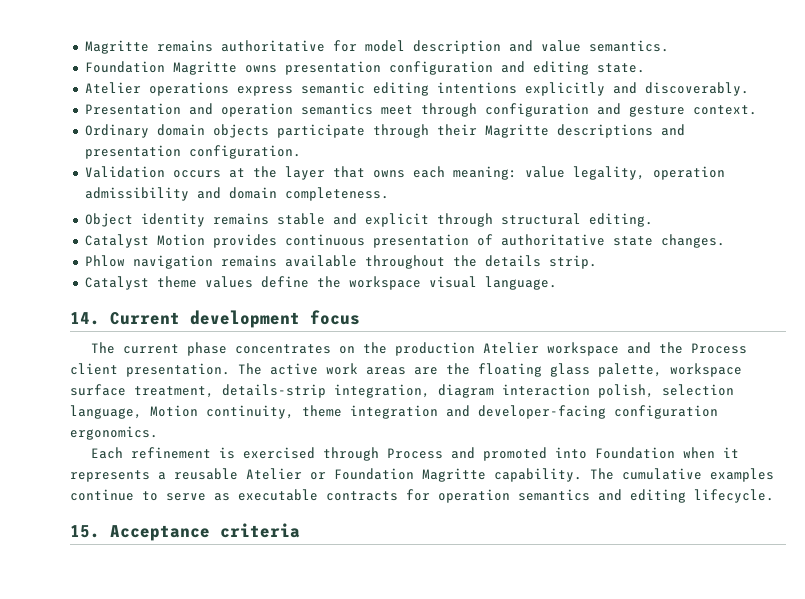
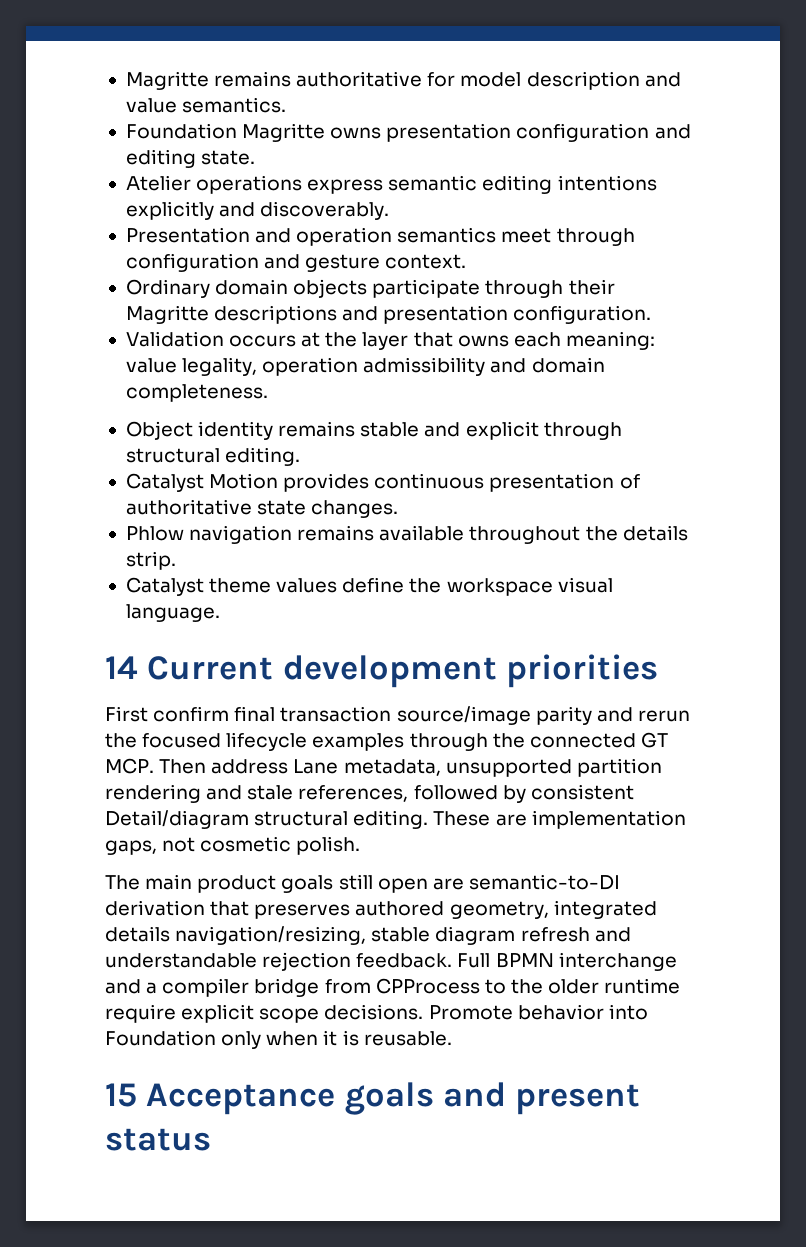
- 14. Current development focus
- The current phase concentrates on the production Atelier workspace and the Process client presentation. The active work areas are the floating glass palette, workspace surface treatment, details-strip integration, diagram interaction polish, selection language, Motion continuity, theme integration and developer-facing configuration ergonomics.
- Each refinement is exercised through Process and promoted into Foundation when it represents a reusable Atelier or Foundation Magritte capability. The cumulative examples continue to serve as executable contracts for operation semantics and editing lifecycle.
- 15. Acceptance criteria
+ 14 Current development priorities
+ First confirm final transaction source/image parity and rerun the focused lifecycle examples through the connected GT MCP. Then address Lane metadata, unsupported partition rendering and stale references, followed by consistent Detail/diagram structural editing. These are implementation gaps, not cosmetic polish.
+ The main product goals still open are semantic-to-DI derivation that preserves authored geometry, integrated details navigation/resizing, stable diagram refresh and understandable rejection feedback. Full BPMN interchange and a compiler bridge from CPProcess to the older runtime require explicit scope decisions. Promote behavior into Foundation only when it is reusable.
+ 15 Acceptance goals and present status

